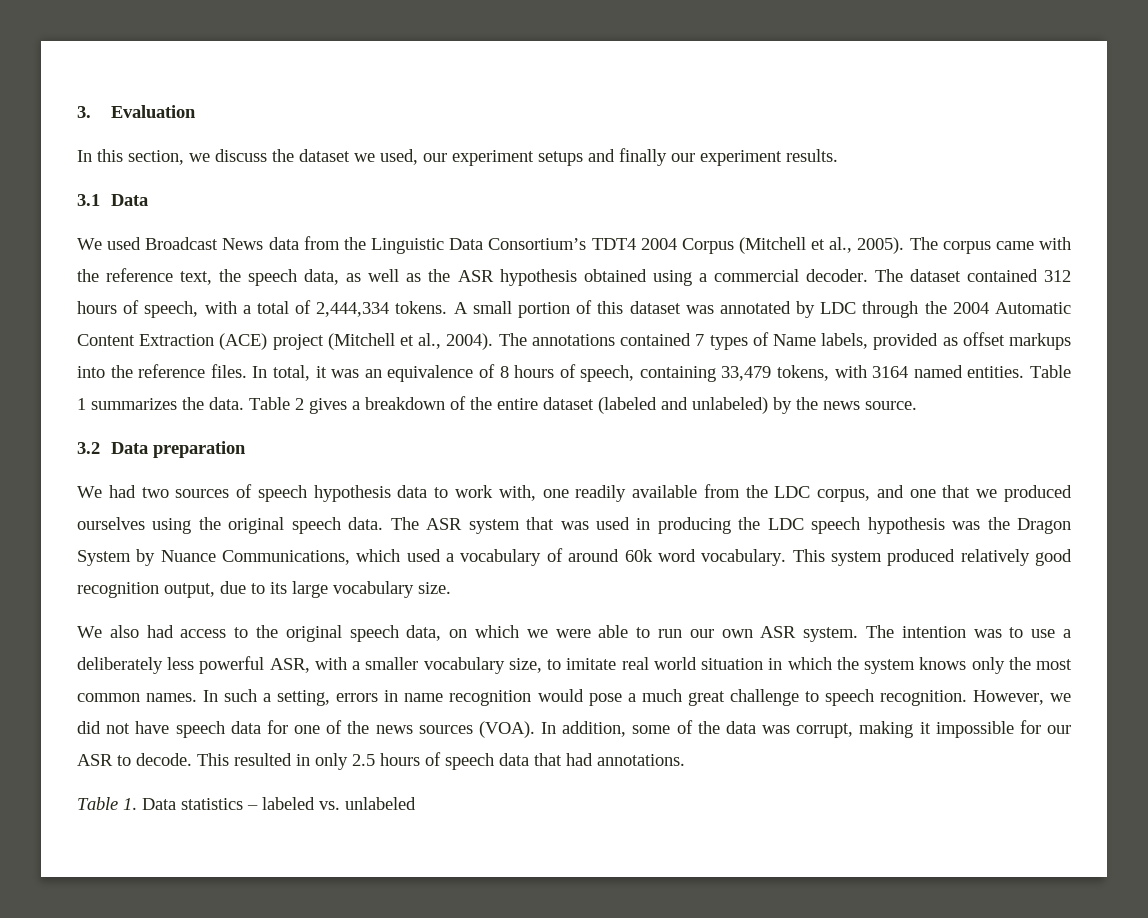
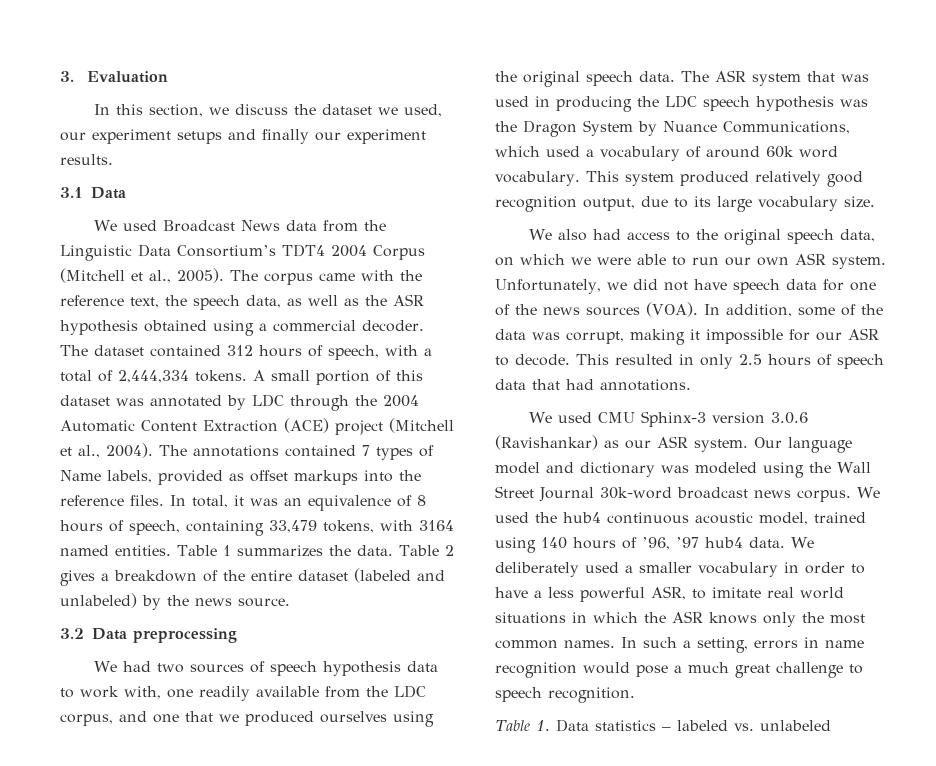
- 3.2 Data preparation
+ 3.2 Data preprocessing
- The intention was to use a deliberately less powerful ASR, with a smaller vocabulary size, to imitate real world situation in which the system knows only the most common names. In such a setting, errors in name recognition would pose a much great challenge to speech recognition. However, we did not have speech data for one of the news sources (VOA).
+ Unfortunately, we did not have speech data for one of the news sources (VOA).
+ We used CMU Sphinx-3 version 3.0.6 (Ravishankar) as our ASR system. Our language model and dictionary was modeled using the Wall Street Journal 30k-word broadcast news corpus. We used the hub4 continuous acoustic model, trained using 140 hours of ’96, ’97 hub4 data. We deliberately used a smaller vocabulary in order to have a less powerful ASR, to imitate real world situations in which the ASR knows only the most common names. In such a setting, errors in name recognition would pose a much great challenge to speech recognition.

